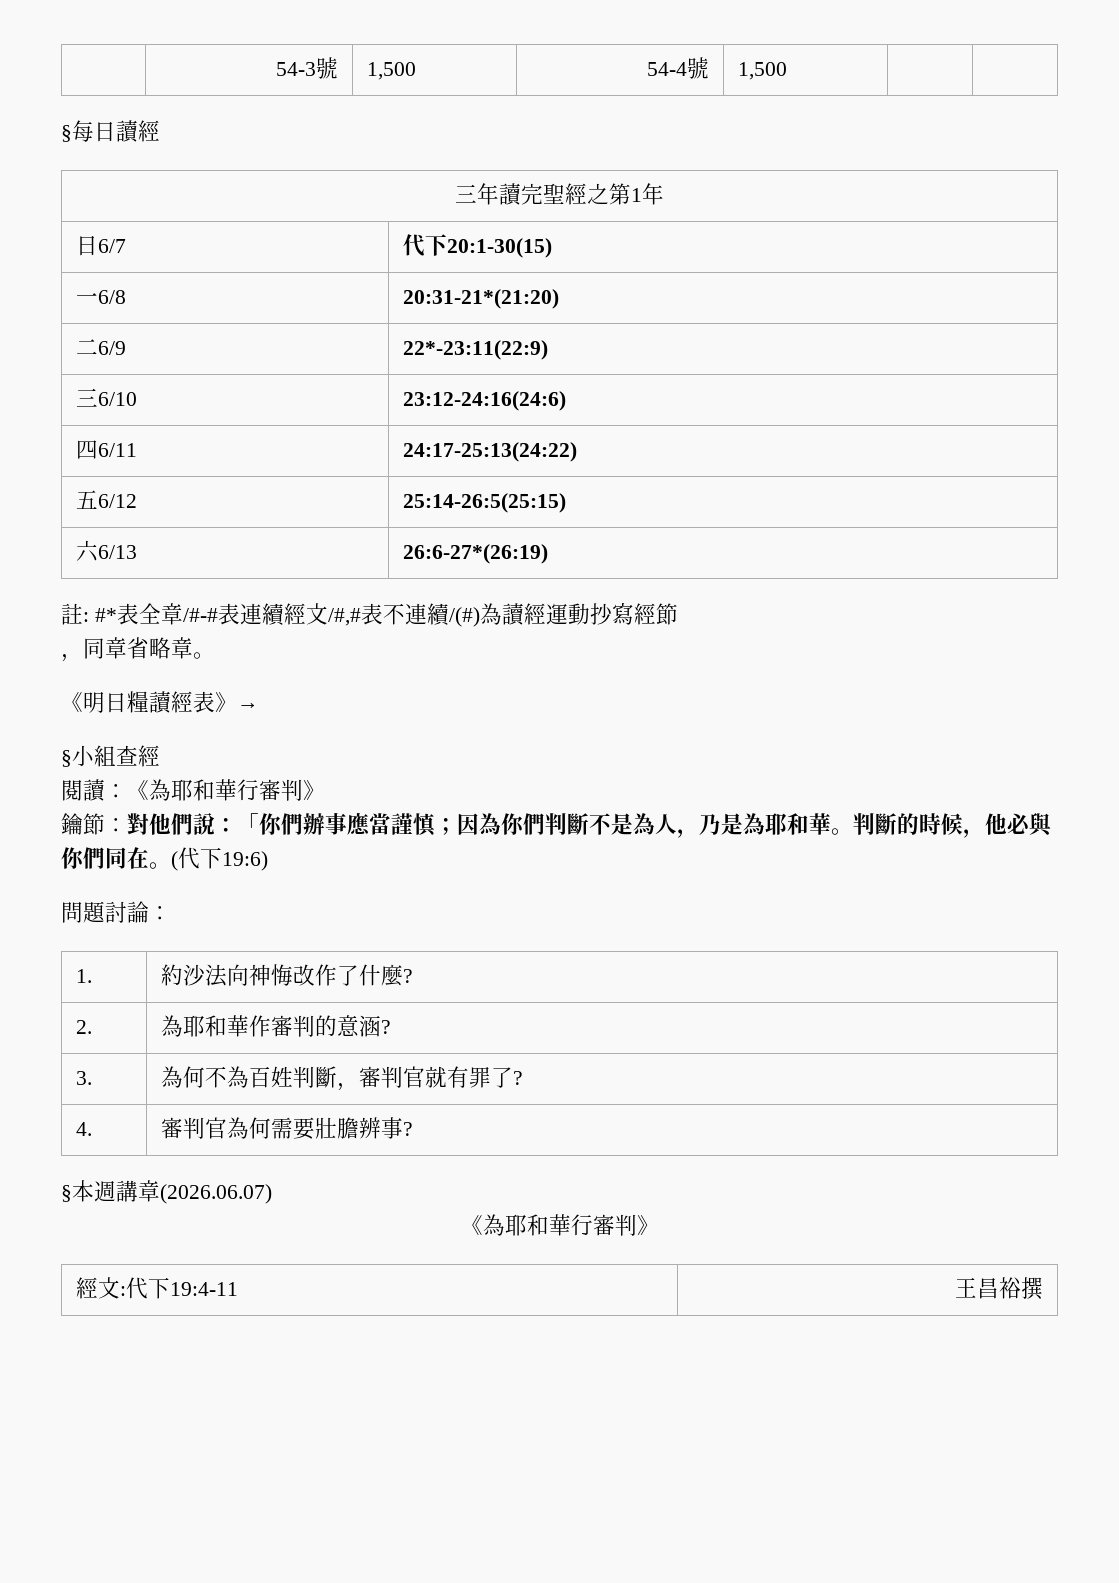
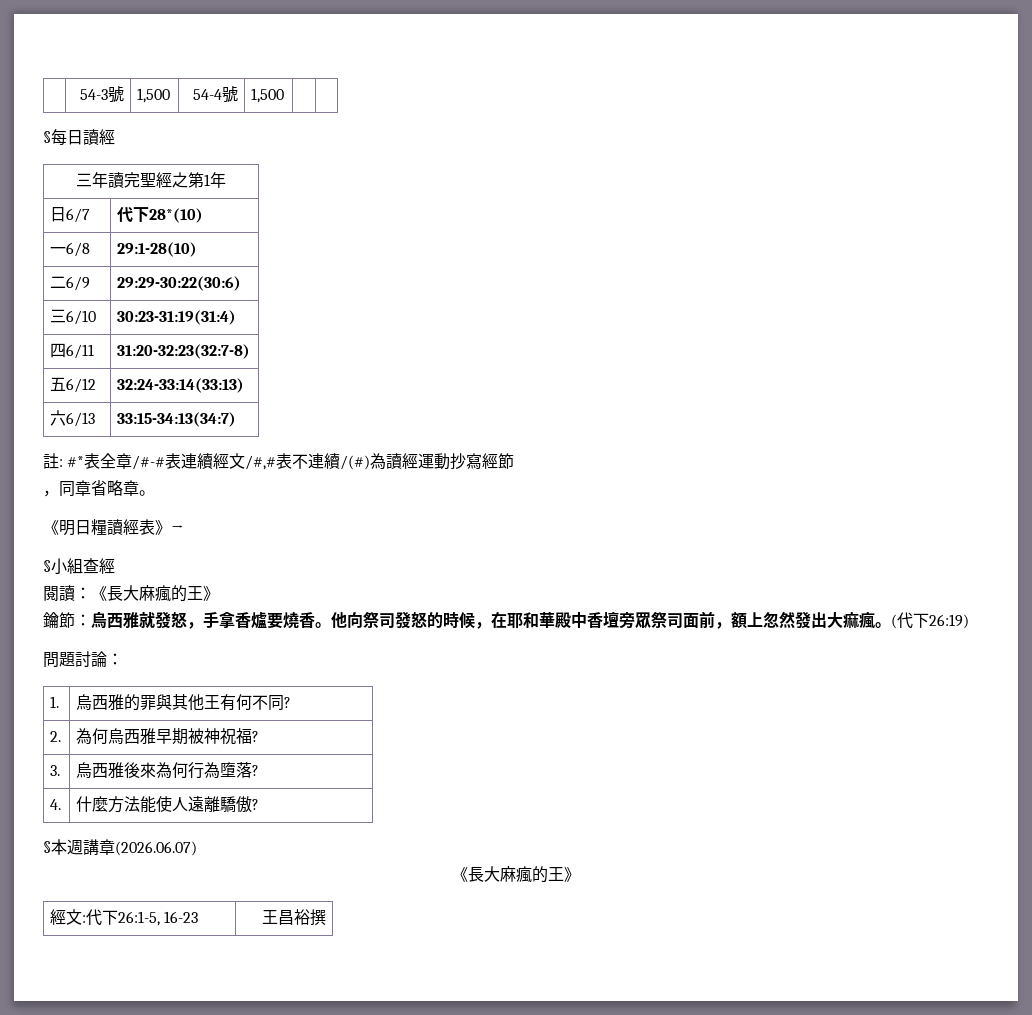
- 日6/7 | 代下20:1-30(15)
+ 日6/7 | 代下28*(10)
- 一6/8 | 20:31-21*(21:20)
+ 一6/8 | 29:1-28(10)
- 二6/9 | 22*-23:11(22:9)
+ 二6/9 | 29:29-30:22(30:6)
- 三6/10 | 23:12-24:16(24:6)
+ 三6/10 | 30:23-31:19(31:4)
- 四6/11 | 24:17-25:13(24:22)
+ 四6/11 | 31:20-32:23(32:7-8)
- 五6/12 | 25:14-26:5(25:15)
+ 五6/12 | 32:24-33:14(33:13)
- 六6/13 | 26:6-27*(26:19)
+ 六6/13 | 33:15-34:13(34:7)
- 閱讀：《為耶和華行審判》
+ 閱讀：《長大麻瘋的王》
- 鑰節：對他們說：「你們辦事應當謹慎；因為你們判斷不是為人，乃是為耶和華。判斷的時候，他必與你們同在。
+ 鑰節：烏西雅就發怒，手拿香爐要燒香。他向祭司發怒的時候，在耶和華殿中香壇旁眾祭司面前，額上忽然發出大痲瘋。
- (代下19:6)
+ (代下26:19)
- 1. | 約沙法向神悔改作了什麼?
- 2. | 為耶和華作審判的意涵?
- 3. | 為何不為百姓判斷，審判官就有罪了?
- 4. | 審判官為何需要壯膽辨事?
+ 1. | 烏西雅的罪與其他王有何不同?
+ 2. | 為何烏西雅早期被神祝福?
+ 3. | 烏西雅後來為何行為墮落?
+ 4. | 什麼方法能使人遠離驕傲?
  §本週講章(2026.06.07)
- 《為耶和華行審判》
+ 《長大麻瘋的王》
- 經文:代下19:4-11 | 王昌裕撰
+ 經文:代下26:1-5, 16-23 | 王昌裕撰

